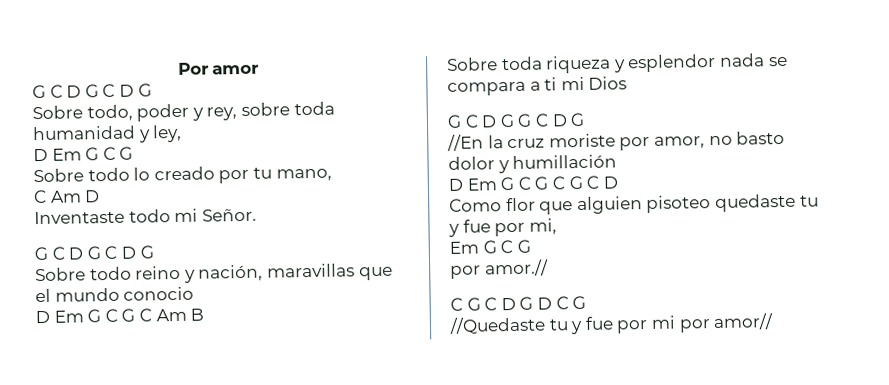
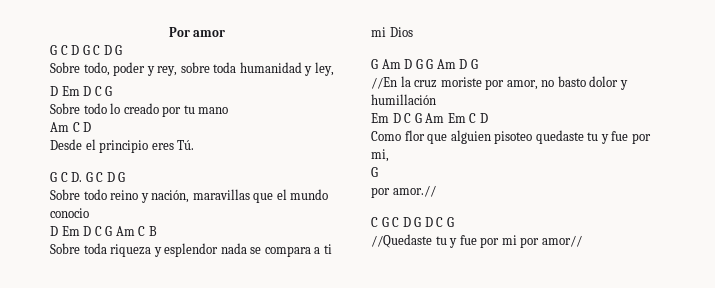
  Sobre todo, poder y rey, sobre toda humanidad y ley,
- D Em G C G
+ D Em D C G
- Sobre todo lo creado por tu mano,
- C Am D
- Inventaste todo mi Señor.
- G C D G C D G
+ Sobre todo lo creado por tu mano
+ Am C D
+ Desde el principio eres Tú.
+ G C D. G C D G
- D Em G C G C Am B
+ D Em D C G Am C B
- G C D G G C D G
+ G Am D G G Am D G
- D Em G C G C G C D
+ Em D C G Am Em C D
  Como flor que alguien pisoteo quedaste tu y fue por mi,
- Em G C G
+ G

